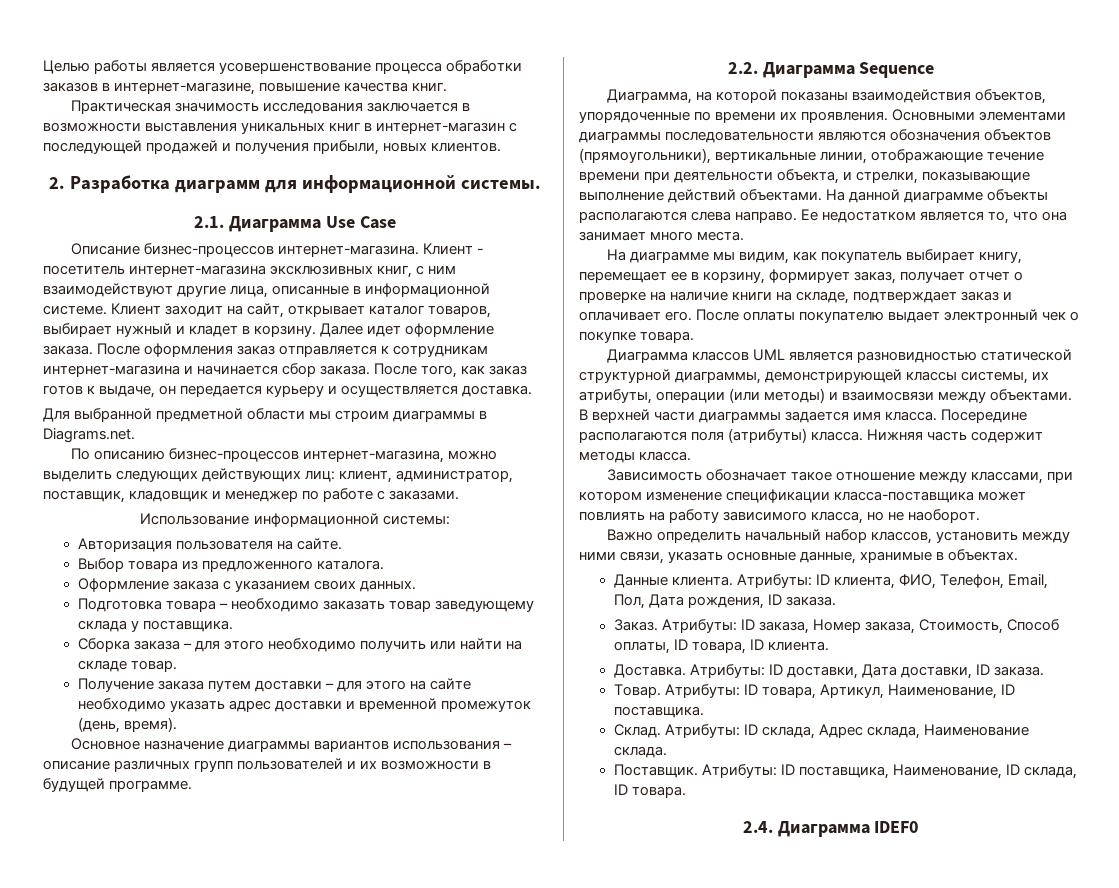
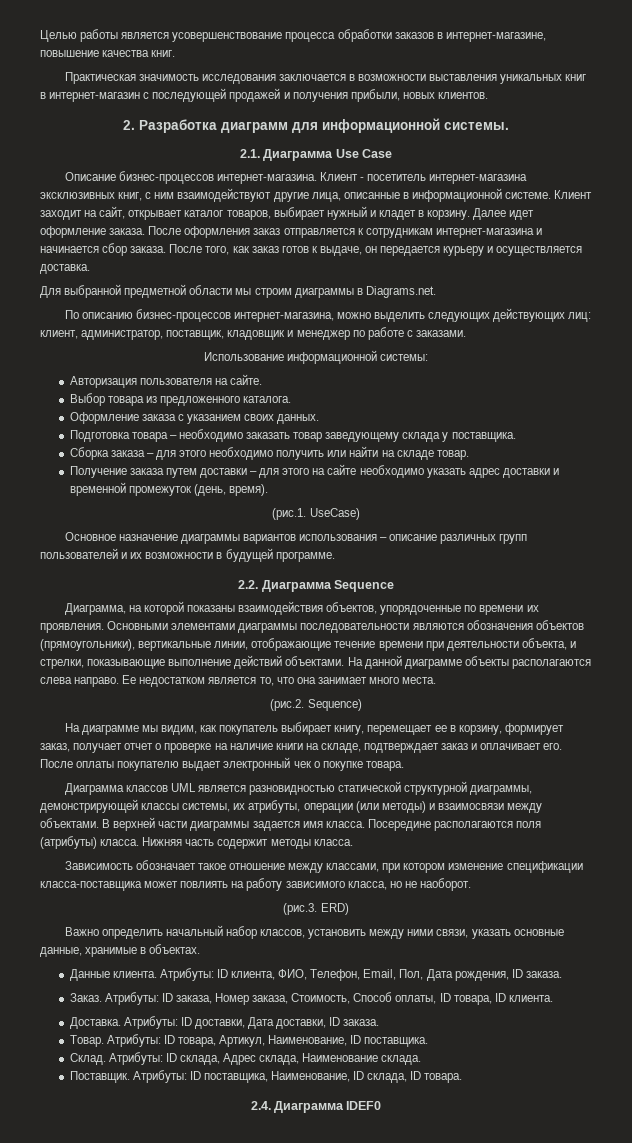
+ (рис.1. UseCase)
+ (рис.2. Sequence)
+ (рис.3. ERD)

